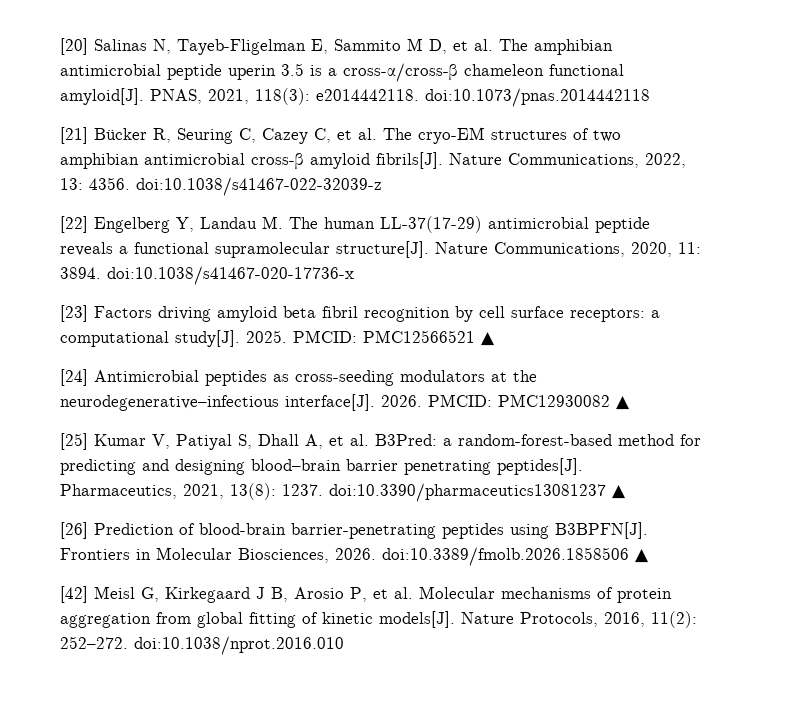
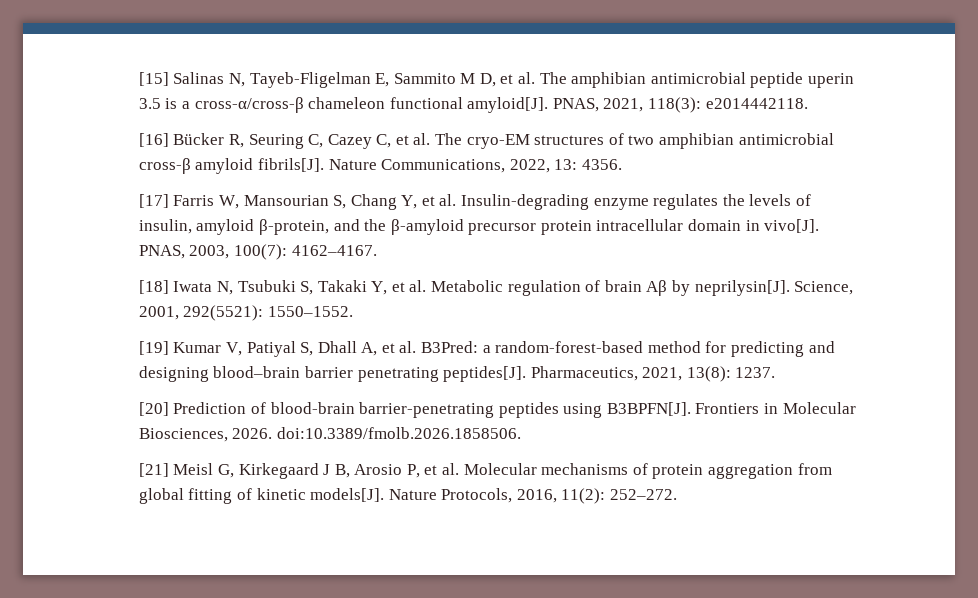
- [20] Salinas N, Tayeb-Fligelman E, Sammito M D, et al. The amphibian antimicrobial peptide uperin 3.5 is a cross-α/cross-β chameleon functional amyloid[J].
+ [15] Salinas N, Tayeb-Fligelman E, Sammito M D, et al. The amphibian antimicrobial peptide uperin 3.5 is a cross-α/cross-β chameleon functional amyloid[J].
- PNAS, 2021, 118(3): e2014442118. doi:10.1073/pnas.2014442118
- [21] Bücker R, Seuring C, Cazey C, et al. The cryo-EM structures of two amphibian antimicrobial cross-β amyloid fibrils[J].
+ PNAS, 2021, 118(3): e2014442118.
+ [16] Bücker R, Seuring C, Cazey C, et al. The cryo-EM structures of two amphibian antimicrobial cross-β amyloid fibrils[J].
- Nature Communications, 2022, 13: 4356. doi:10.1038/s41467-022-32039-z
- [22] Engelberg Y, Landau M. The human LL-37(17-29) antimicrobial peptide reveals a functional supramolecular structure[J]. Nature Communications, 2020, 11: 3894. doi:10.1038/s41467-020-17736-x
- [23] Factors driving amyloid beta fibril recognition by cell surface receptors: a computational study[J]. 2025. PMCID: PMC12566521 ▲
- [24] Antimicrobial peptides as cross-seeding modulators at the neurodegenerative–infectious interface[J]. 2026. PMCID: PMC12930082 ▲
- [25] Kumar V, Patiyal S, Dhall A, et al. B3Pred: a random-forest-based method for predicting and designing blood–brain barrier penetrating peptides[J].
+ Nature Communications, 2022, 13: 4356.
+ [17] Farris W, Mansourian S, Chang Y, et al. Insulin-degrading enzyme regulates the levels of insulin, amyloid β-protein, and the β-amyloid precursor protein intracellular domain in vivo[J]. PNAS, 2003, 100(7): 4162–4167.
+ [18] Iwata N, Tsubuki S, Takaki Y, et al. Metabolic regulation of brain Aβ by neprilysin[J]. Science, 2001, 292(5521): 1550–1552.
+ [19] Kumar V, Patiyal S, Dhall A, et al. B3Pred: a random-forest-based method for predicting and designing blood–brain barrier penetrating peptides[J].
- Pharmaceutics, 2021, 13(8): 1237. doi:10.3390/pharmaceutics13081237 ▲
- [26] Prediction of blood-brain barrier-penetrating peptides using B3BPFN[J].
+ Pharmaceutics, 2021, 13(8): 1237.
+ [20] Prediction of blood-brain barrier-penetrating peptides using B3BPFN[J].
- Frontiers in Molecular Biosciences, 2026. doi:10.3389/fmolb.2026.1858506 ▲
- [42] Meisl G, Kirkegaard J B, Arosio P, et al. Molecular mechanisms of protein aggregation from global fitting of kinetic models[J].
+ Frontiers in Molecular Biosciences, 2026. doi:10.3389/fmolb.2026.1858506.
+ [21] Meisl G, Kirkegaard J B, Arosio P, et al. Molecular mechanisms of protein aggregation from global fitting of kinetic models[J].
- Nature Protocols, 2016, 11(2): 252–272. doi:10.1038/nprot.2016.010
+ Nature Protocols, 2016, 11(2): 252–272.

